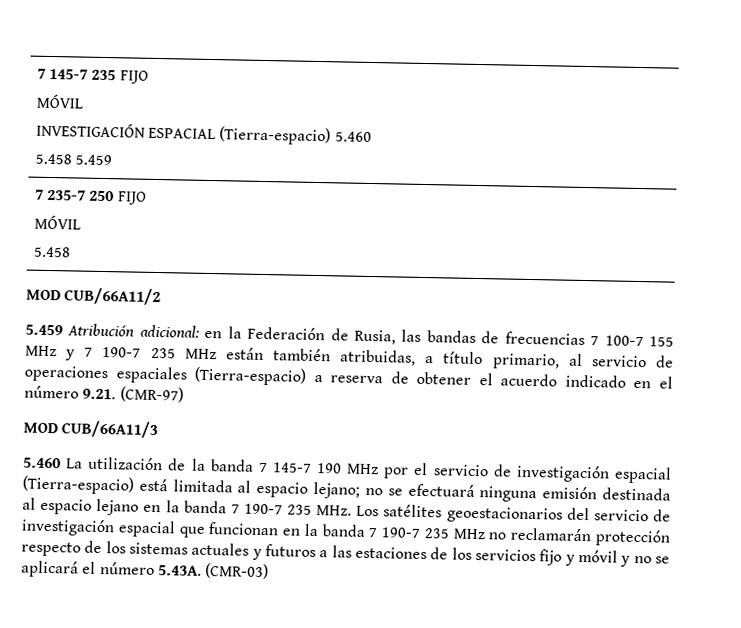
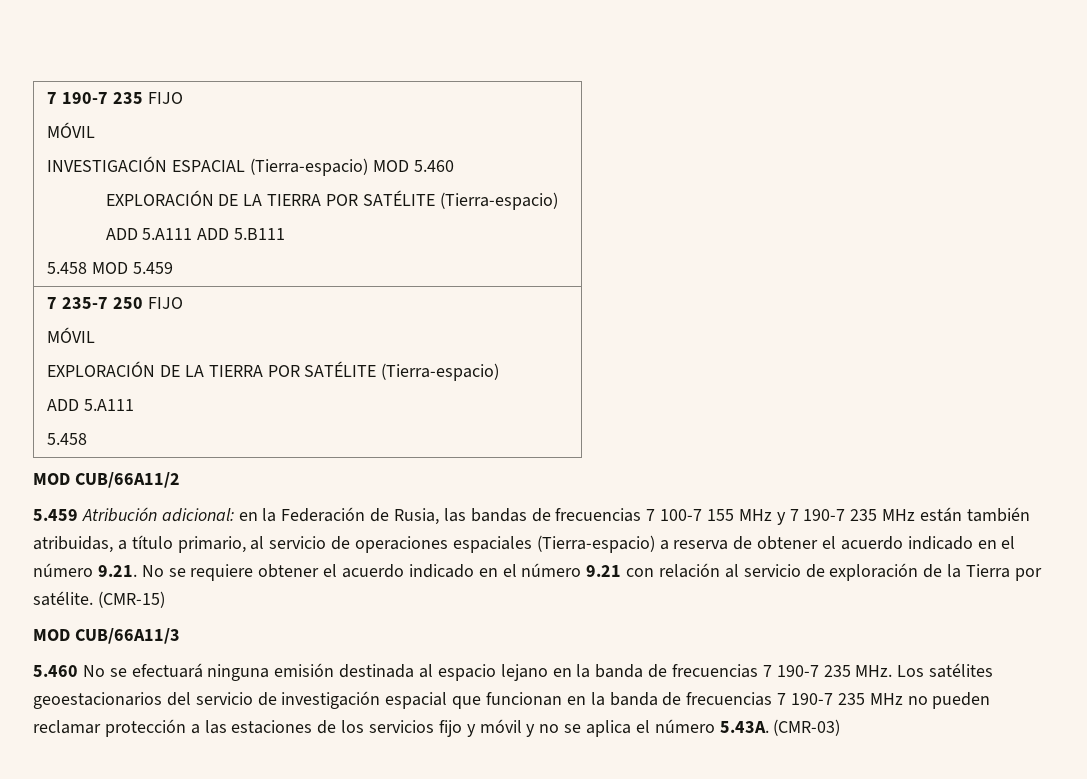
- 7 145-7 235 FIJO
+ 7 190-7 235 FIJO
  MÓVIL
- INVESTIGACIÓN ESPACIAL (Tierra-espacio) 5.460
- 5.458 5.459
+ INVESTIGACIÓN ESPACIAL (Tierra-espacio) MOD 5.460
+ EXPLORACIÓN DE LA TIERRA POR SATÉLITE (Tierra-espacio)
+ ADD 5.A111 ADD 5.B111
+ 5.458 MOD 5.459
  7 235-7 250 FIJO
  MÓVIL
+ EXPLORACIÓN DE LA TIERRA POR SATÉLITE (Tierra-espacio)
+ ADD 5.A111
- en la Federación de Rusia, las bandas de frecuencias 7 100-7 155 MHz y 7 190-7 235 MHz están también atribuidas, a título primario, al servicio de operaciones espaciales (Tierra-espacio) a reserva de obtener el acuerdo indicado en el número 9.21. (CMR-97)
+ en la Federación de Rusia, las bandas de frecuencias 7 100-7 155 MHz y 7 190-7 235 MHz están también atribuidas, a título primario, al servicio de operaciones espaciales (Tierra-espacio) a reserva de obtener el acuerdo indicado en el número 9.21. No se requiere obtener el acuerdo indicado en el número 9.21 con relación al servicio de exploración de la Tierra por satélite. (CMR-15)
  MOD CUB/66A11/3
- 5.460 La utilización de la banda 7 145-7 190 MHz por el servicio de investigación espacial (Tierra-espacio) está limitada al espacio lejano; no se efectuará ninguna emisión destinada al espacio lejano en la banda 7 190-7 235 MHz. Los satélites geoestacionarios del servicio de investigación espacial que funcionan en la banda 7 190-7 235 MHz no reclamarán protección respecto de los sistemas actuales y futuros a las estaciones de los servicios fijo y móvil y no se aplicará el número 5.43A. (CMR-03)
+ 5.460 No se efectuará ninguna emisión destinada al espacio lejano en la banda de frecuencias 7 190-7 235 MHz. Los satélites geoestacionarios del servicio de investigación espacial que funcionan en la banda de frecuencias 7 190-7 235 MHz no pueden reclamar protección a las estaciones de los servicios fijo y móvil y no se aplica el número 5.43A. (CMR-03)

